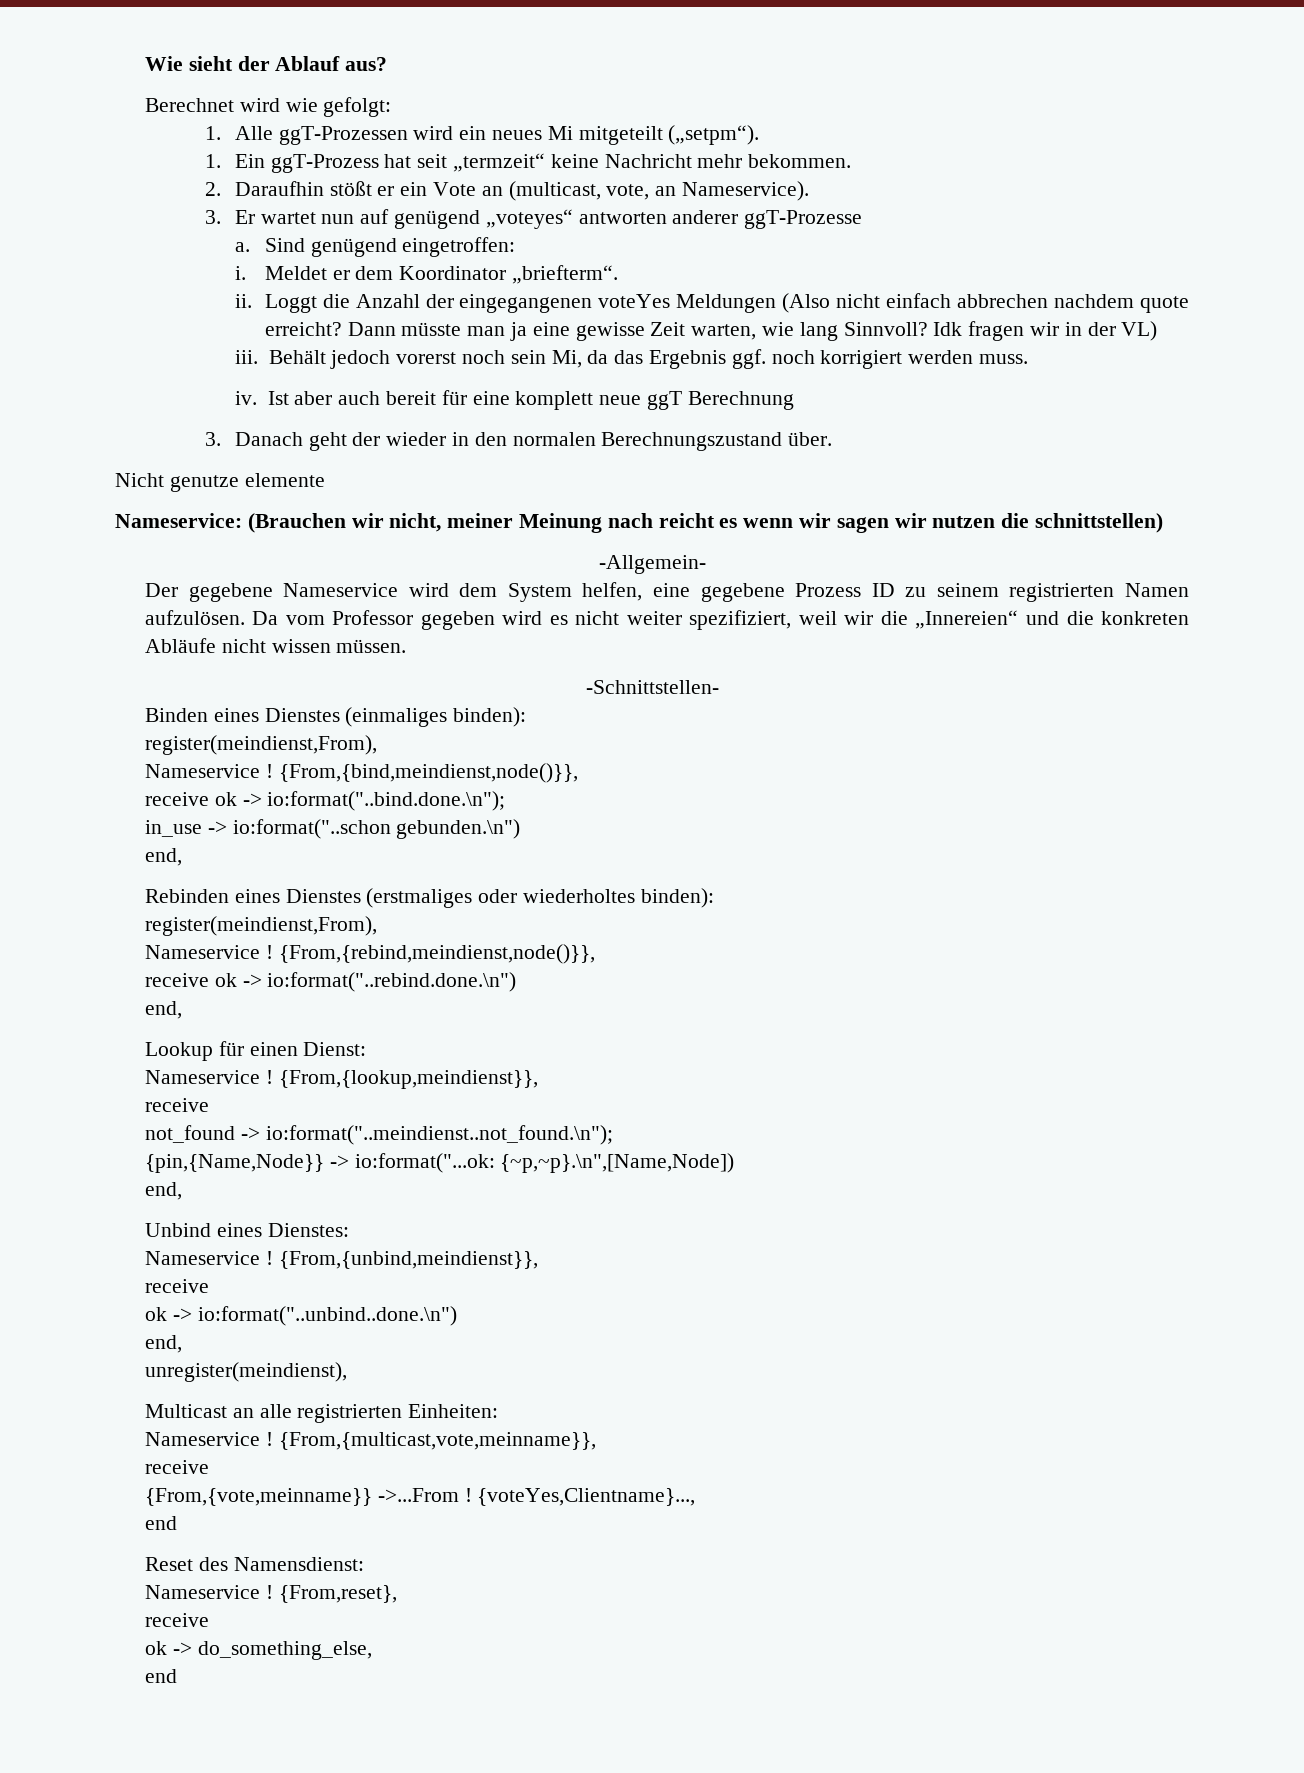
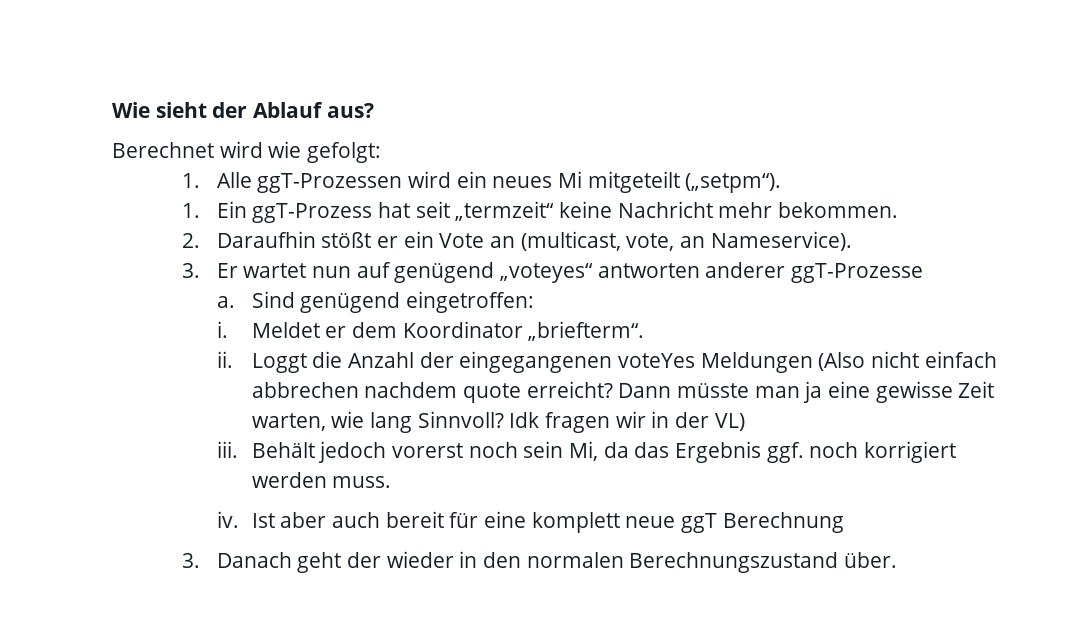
- Nicht genutze elemente
- Nameservice: (Brauchen wir nicht, meiner Meinung nach reicht es wenn wir sagen wir nutzen die schnittstellen)
- -Allgemein-
- Der gegebene Nameservice wird dem System helfen, eine gegebene Prozess ID zu seinem registrierten Namen aufzulösen. Da vom Professor gegeben wird es nicht weiter spezifiziert, weil wir die „Innereien“ und die konkreten Abläufe nicht wissen müssen.
- -Schnittstellen-
- Binden eines Dienstes (einmaliges binden):
- register(meindienst,From),
- Nameservice ! {From,{bind,meindienst,node()}},
- receive ok -> io:format("..bind.done.\n");
- in_use -> io:format("..schon gebunden.\n")
- end,
- Rebinden eines Dienstes (erstmaliges oder wiederholtes binden):
- register(meindienst,From),
- Nameservice ! {From,{rebind,meindienst,node()}},
- receive ok -> io:format("..rebind.done.\n")
- end,
- Lookup für einen Dienst:
- Nameservice ! {From,{lookup,meindienst}},
- receive
- not_found -> io:format("..meindienst..not_found.\n");
- {pin,{Name,Node}} -> io:format("...ok: {~p,~p}.\n",[Name,Node])
- end,
- Unbind eines Dienstes:
- Nameservice ! {From,{unbind,meindienst}},
- receive
- ok -> io:format("..unbind..done.\n")
- end,
- unregister(meindienst),
- Multicast an alle registrierten Einheiten:
- Nameservice ! {From,{multicast,vote,meinname}},
- receive
- {From,{vote,meinname}} ->...From ! {voteYes,Clientname}...,
- end
- Reset des Namensdienst:
- Nameservice ! {From,reset},
- receive
- ok -> do_something_else,
- end

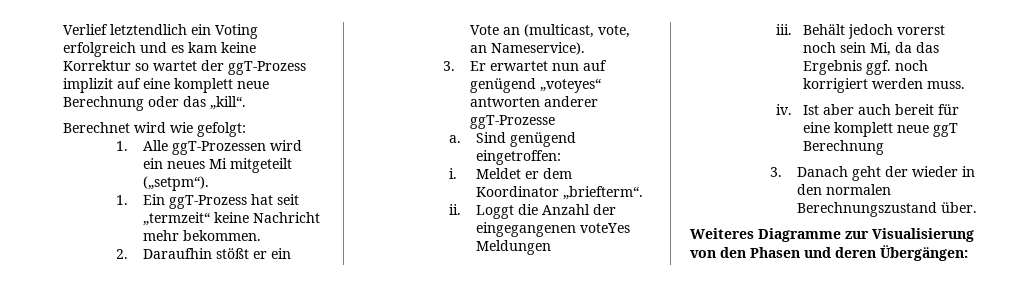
- Wie sieht der Ablauf aus?
+ Verlief letztendlich ein Voting erfolgreich und es kam keine Korrektur so wartet der ggT-Prozess implizit auf eine komplett neue Berechnung oder das „kill“.
- 3. Er wartet nun auf genügend „voteyes“ antworten anderer ggT-Prozesse
+ 3. Er erwartet nun auf genügend „voteyes“ antworten anderer ggT-Prozesse
- Loggt die Anzahl der eingegangenen voteYes Meldungen (Also nicht einfach abbrechen nachdem quote erreicht? Dann müsste man ja eine gewisse Zeit warten, wie lang Sinnvoll? Idk fragen wir in der VL)
+ Loggt die Anzahl der eingegangenen voteYes Meldungen
+ Weiteres Diagramme zur Visualisierung von den Phasen und deren Übergängen:

